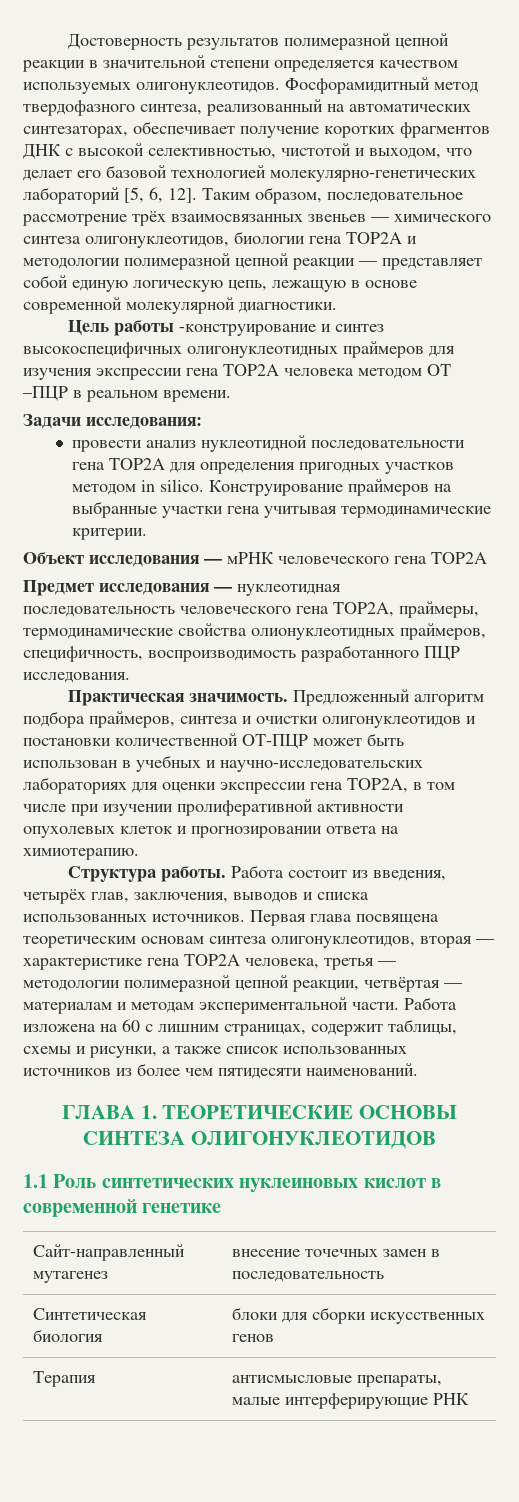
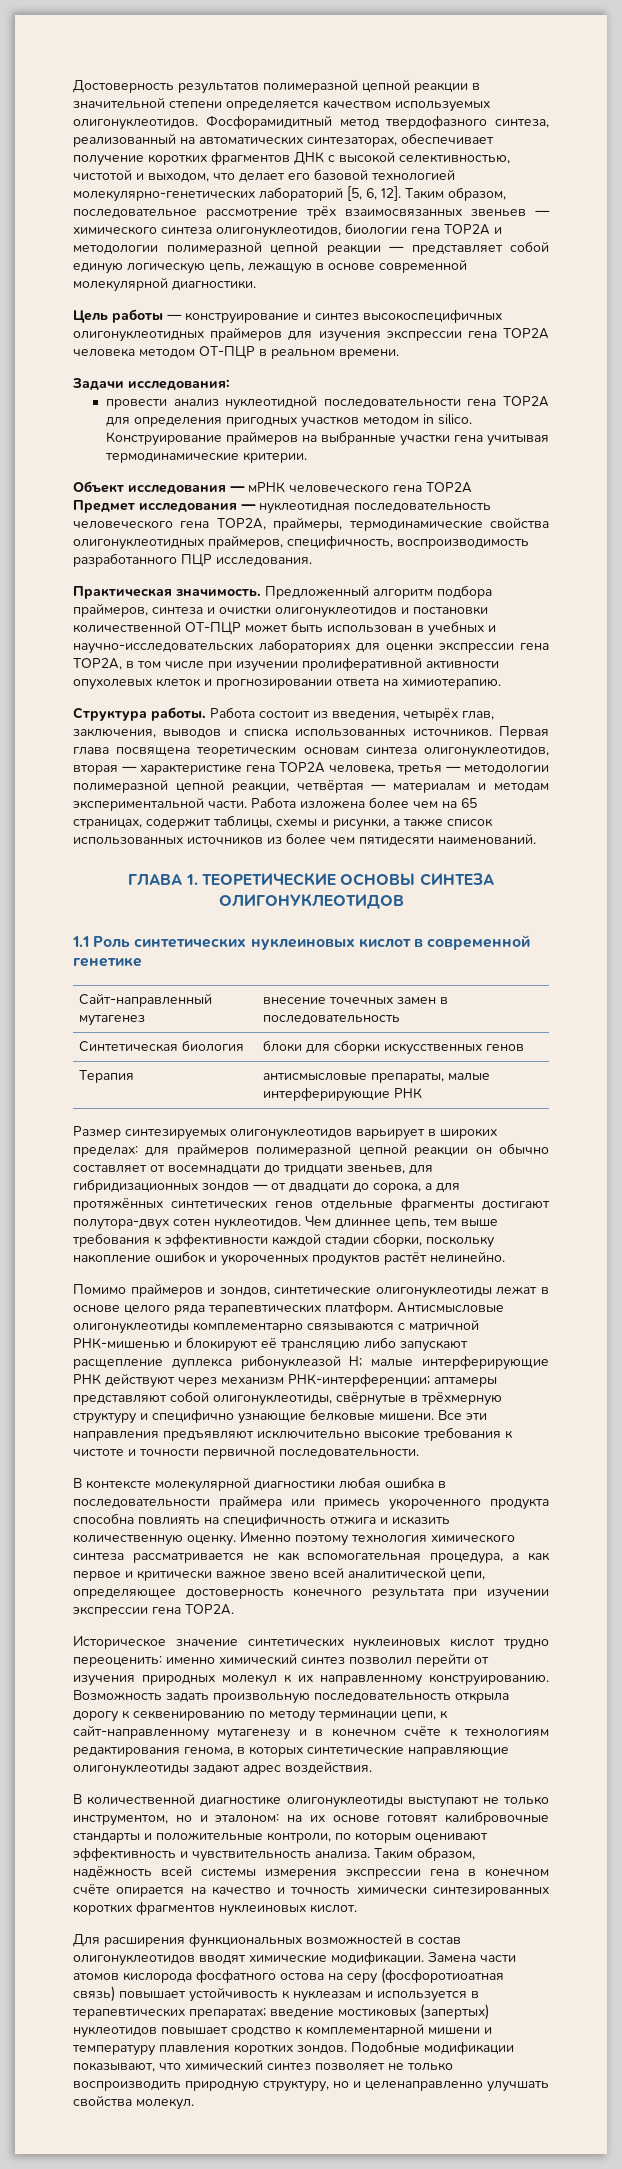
- Цель работы -конструирование и синтез высокоспецифичных олигонуклеотидных праймеров для изучения экспрессии гена TOP2A человека методом ОТ –ПЦР в реальном времени.
+ Цель работы — конструирование и синтез высокоспецифичных олигонуклеотидных праймеров для изучения экспрессии гена TOP2A человека методом ОТ-ПЦР в реальном времени.
- Предмет исследования — нуклеотидная последовательность человеческого гена TOP2A, праймеры, термодинамические свойства олионуклеотидных праймеров, специфичность, воспроизводимость разработанного ПЦР исследования.
+ Предмет исследования — нуклеотидная последовательность человеческого гена TOP2A, праймеры, термодинамические свойства олигонуклеотидных праймеров, специфичность, воспроизводимость разработанного ПЦР исследования.
- Работа изложена на 60 с лишним страницах, содержит таблицы, схемы и рисунки, а также список использованных источников из более чем пятидесяти наименований.
+ Работа изложена более чем на 65 страницах, содержит таблицы, схемы и рисунки, а также список использованных источников из более чем пятидесяти наименований.
+ Размер синтезируемых олигонуклеотидов варьирует в широких пределах: для праймеров полимеразной цепной реакции он обычно составляет от восемнадцати до тридцати звеньев, для гибридизационных зондов — от двадцати до сорока, а для протяжённых синтетических генов отдельные фрагменты достигают полутора-двух сотен нуклеотидов. Чем длиннее цепь, тем выше требования к эффективности каждой стадии сборки, поскольку накопление ошибок и укороченных продуктов растёт нелинейно.
+ Помимо праймеров и зондов, синтетические олигонуклеотиды лежат в основе целого ряда терапевтических платформ. Антисмысловые олигонуклеотиды комплементарно связываются с матричной РНК-мишенью и блокируют её трансляцию либо запускают расщепление дуплекса рибонуклеазой H; малые интерферирующие РНК действуют через механизм РНК-интерференции; аптамеры представляют собой олигонуклеотиды, свёрнутые в трёхмерную структуру и специфично узнающие белковые мишени. Все эти направления предъявляют исключительно высокие требования к чистоте и точности первичной последовательности.
+ В контексте молекулярной диагностики любая ошибка в последовательности праймера или примесь укороченного продукта способна повлиять на специфичность отжига и исказить количественную оценку. Именно поэтому технология химического синтеза рассматривается не как вспомогательная процедура, а как первое и критически важное звено всей аналитической цепи, определяющее достоверность конечного результата при изучении экспрессии гена TOP2A.
+ Историческое значение синтетических нуклеиновых кислот трудно переоценить: именно химический синтез позволил перейти от изучения природных молекул к их направленному конструированию. Возможность задать произвольную последовательность открыла дорогу к секвенированию по методу терминации цепи, к сайт-направленному мутагенезу и в конечном счёте к технологиям редактирования генома, в которых синтетические направляющие олигонуклеотиды задают адрес воздействия.
+ В количественной диагностике олигонуклеотиды выступают не только инструментом, но и эталоном: на их основе готовят калибровочные стандарты и положительные контроли, по которым оценивают эффективность и чувствительность анализа. Таким образом, надёжность всей системы измерения экспрессии гена в конечном счёте опирается на качество и точность химически синтезированных коротких фрагментов нуклеиновых кислот.
+ Для расширения функциональных возможностей в состав олигонуклеотидов вводят химические модификации. Замена части атомов кислорода фосфатного остова на серу (фосфоротиоатная связь) повышает устойчивость к нуклеазам и используется в терапевтических препаратах; введение мостиковых (запертых) нуклеотидов повышает сродство к комплементарной мишени и температуру плавления коротких зондов. Подобные модификации показывают, что химический синтез позволяет не только воспроизводить природную структуру, но и целенаправленно улучшать свойства молекул.

